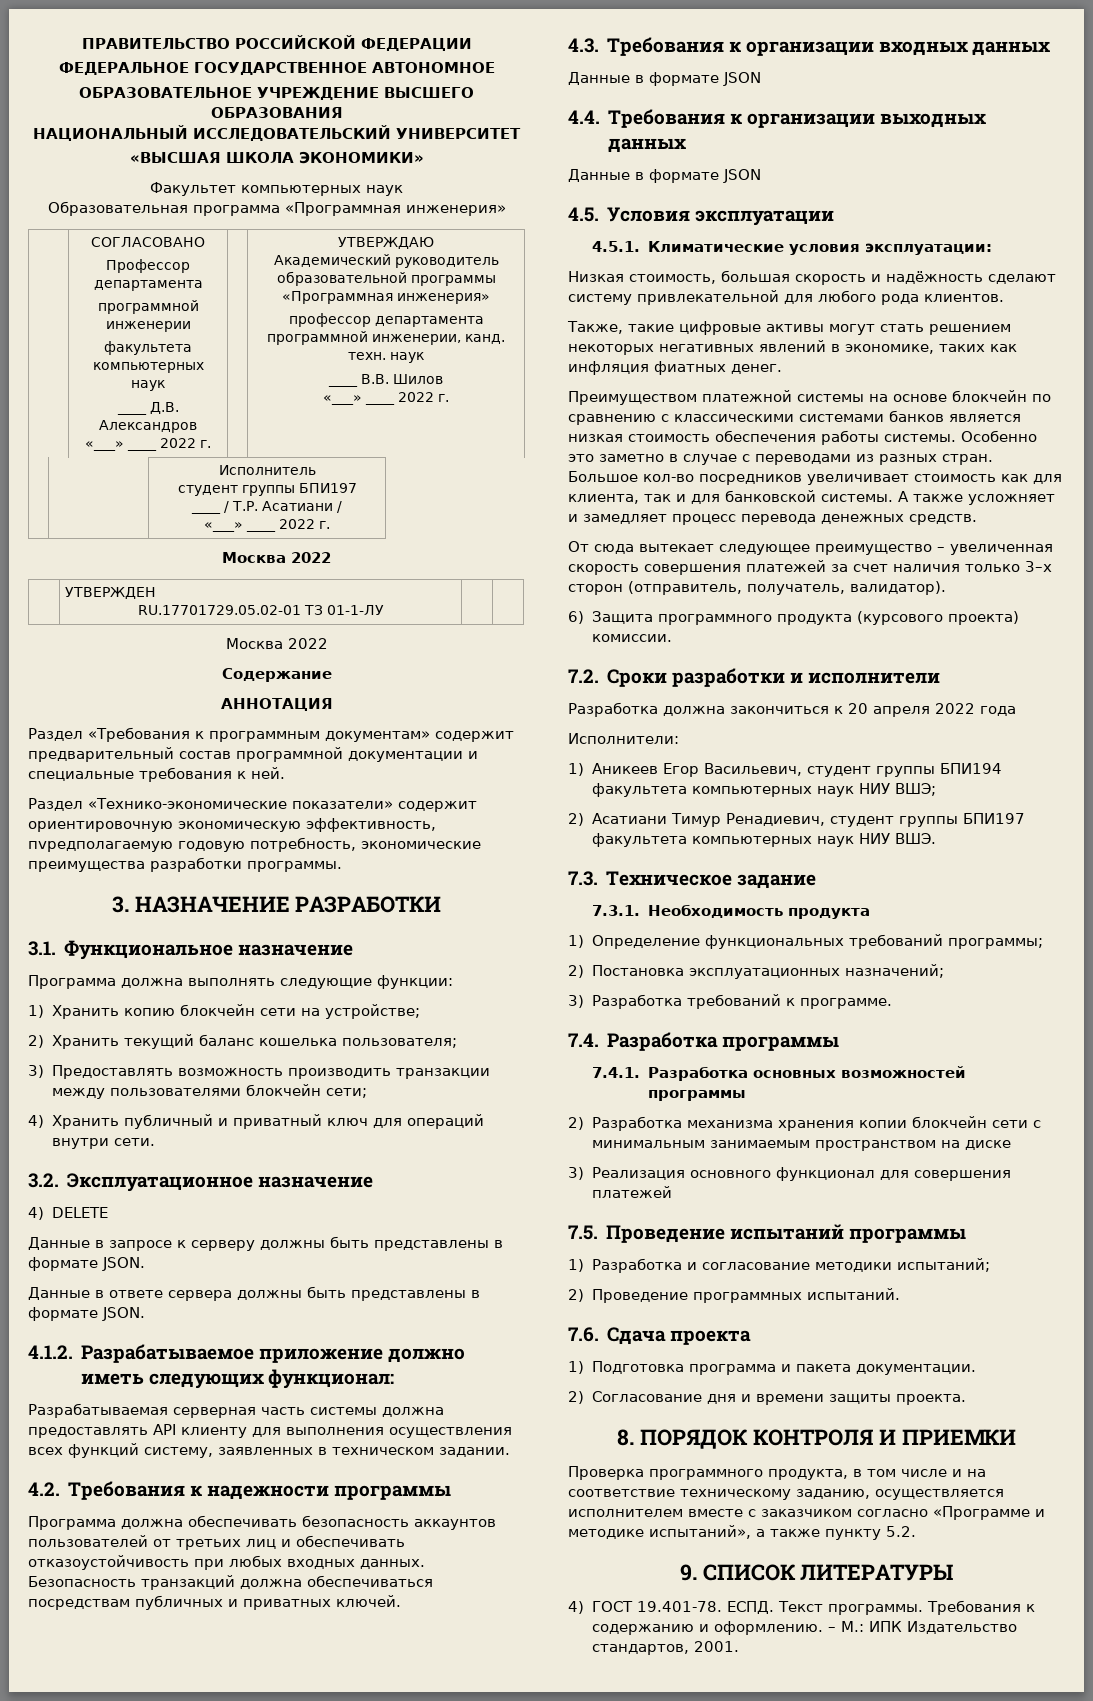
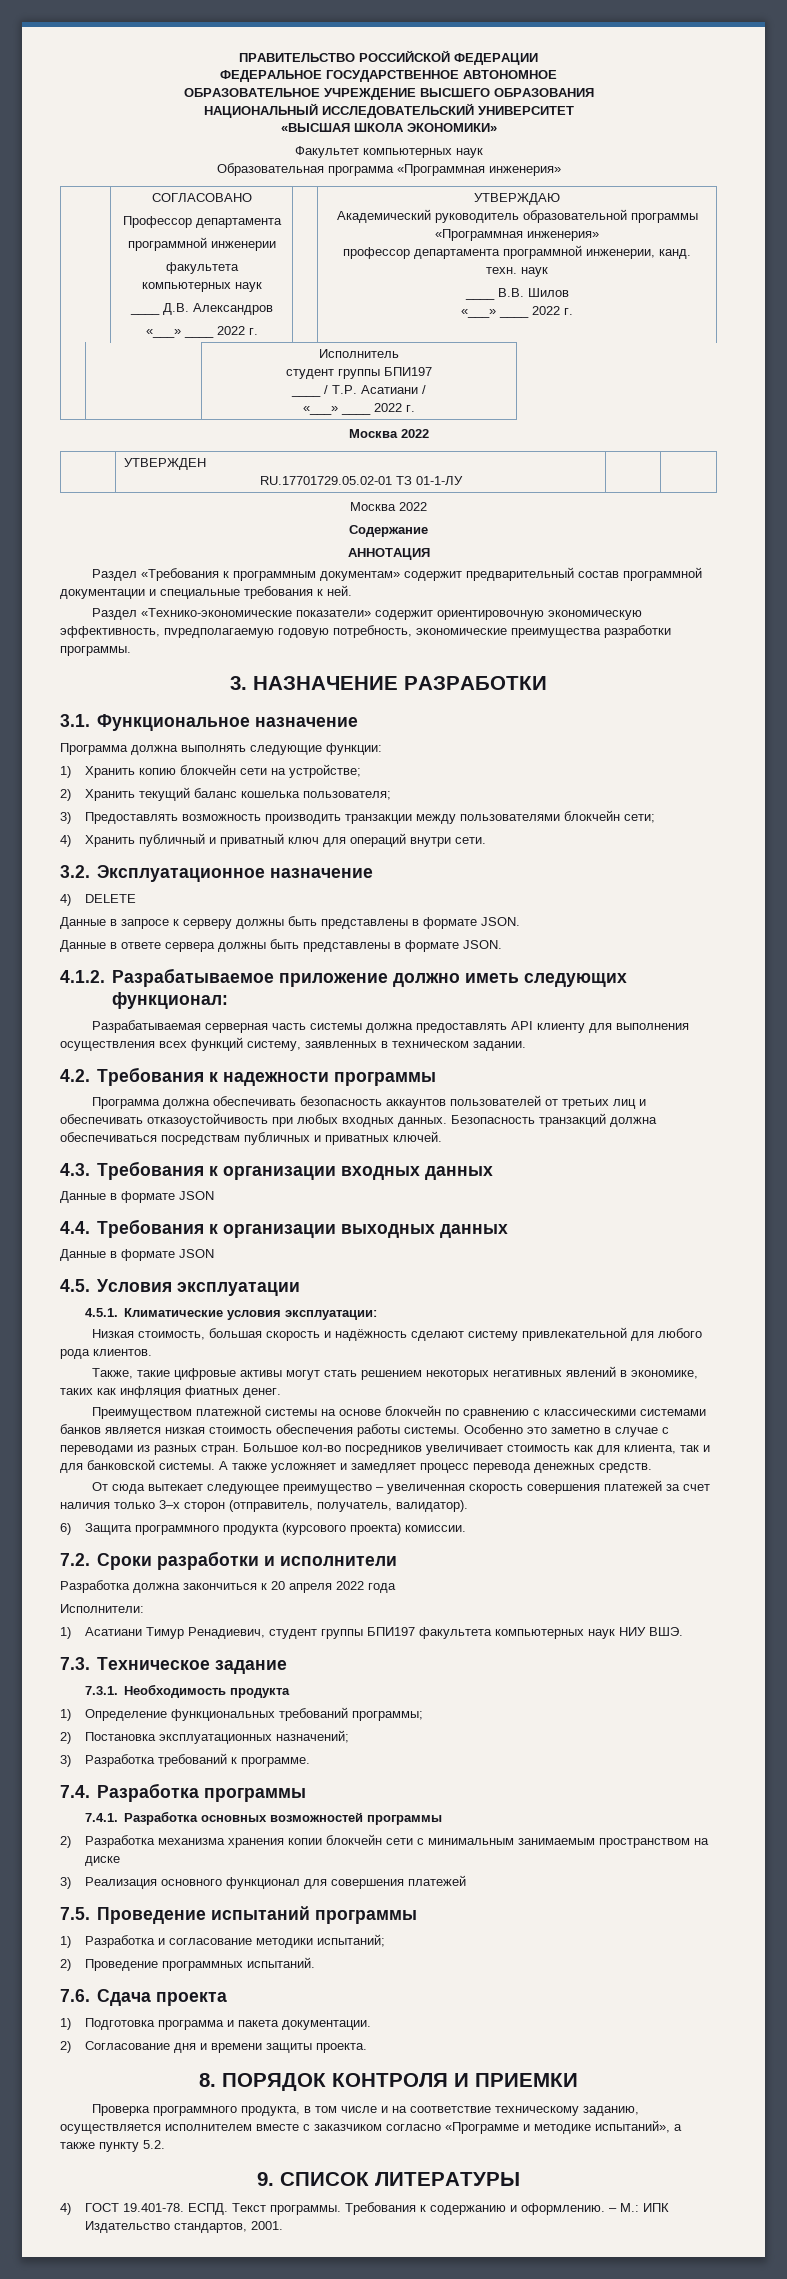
- 1) Аникеев Егор Васильевич, студент группы БПИ194 факультета компьютерных наук НИУ ВШЭ;
- 2) Асатиани Тимур Ренадиевич, студент группы БПИ197 факультета компьютерных наук НИУ ВШЭ.
+ 1) Асатиани Тимур Ренадиевич, студент группы БПИ197 факультета компьютерных наук НИУ ВШЭ.

